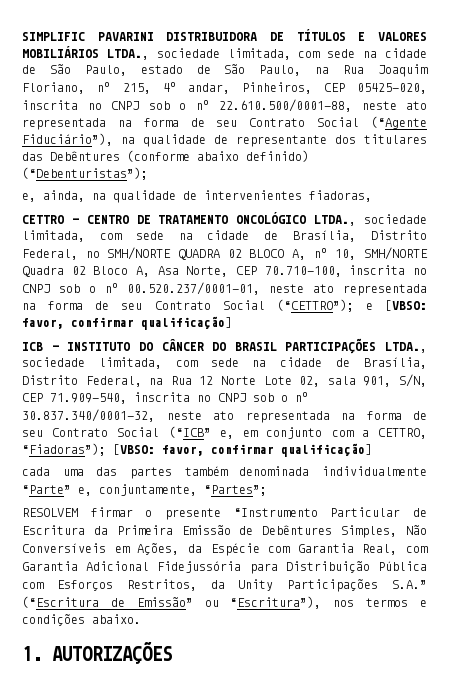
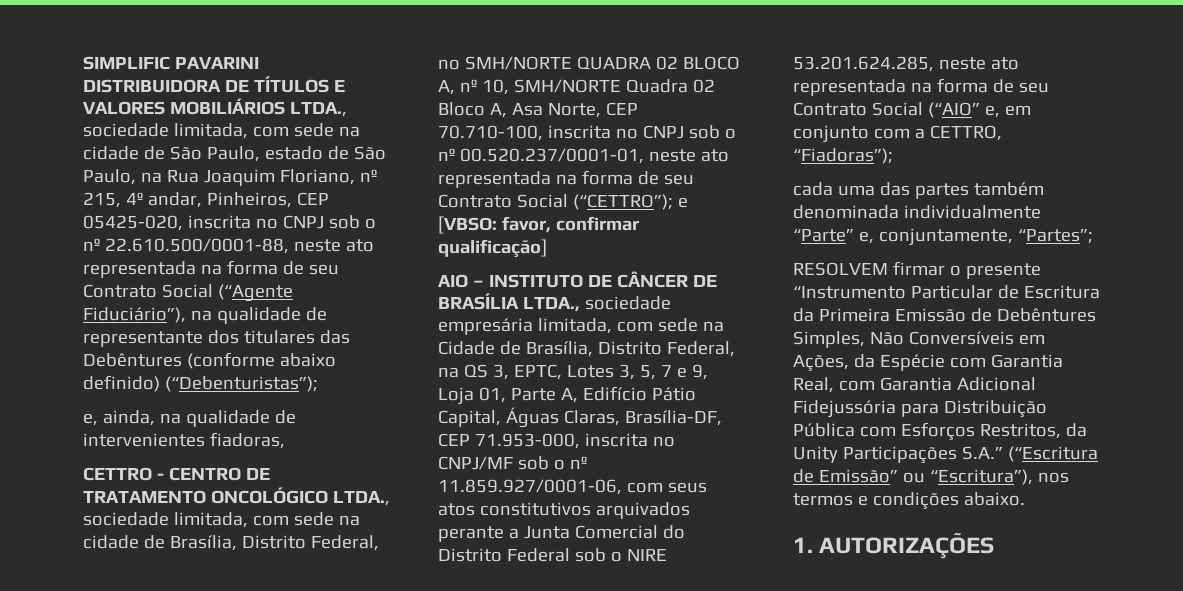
- ICB – INSTITUTO DO CÂNCER DO BRASIL PARTICIPAÇÕES LTDA., sociedade limitada, com sede na cidade de Brasília, Distrito Federal, na Rua 12 Norte Lote 02, sala 901, S/N, CEP 71.909-540, inscrita no CNPJ sob o nº 30.837.340/0001-32, neste ato representada na forma de seu Contrato Social (“ICB” e, em conjunto com a CETTRO, “Fiadoras”); [VBSO: favor, confirmar qualificação]
+ AIO – INSTITUTO DE CÂNCER DE BRASÍLIA LTDA., sociedade empresária limitada, com sede na Cidade de Brasília, Distrito Federal, na QS 3, EPTC, Lotes 3, 5, 7 e 9, Loja 01, Parte A, Edifício Pátio Capital, Águas Claras, Brasília-DF, CEP 71.953-000, inscrita no CNPJ/MF sob o nº 11.859.927/0001-06, com seus atos constitutivos arquivados perante a Junta Comercial do Distrito Federal sob o NIRE 53.201.624.285, neste ato representada na forma de seu Contrato Social (“AIO” e, em conjunto com a CETTRO, “Fiadoras”);

